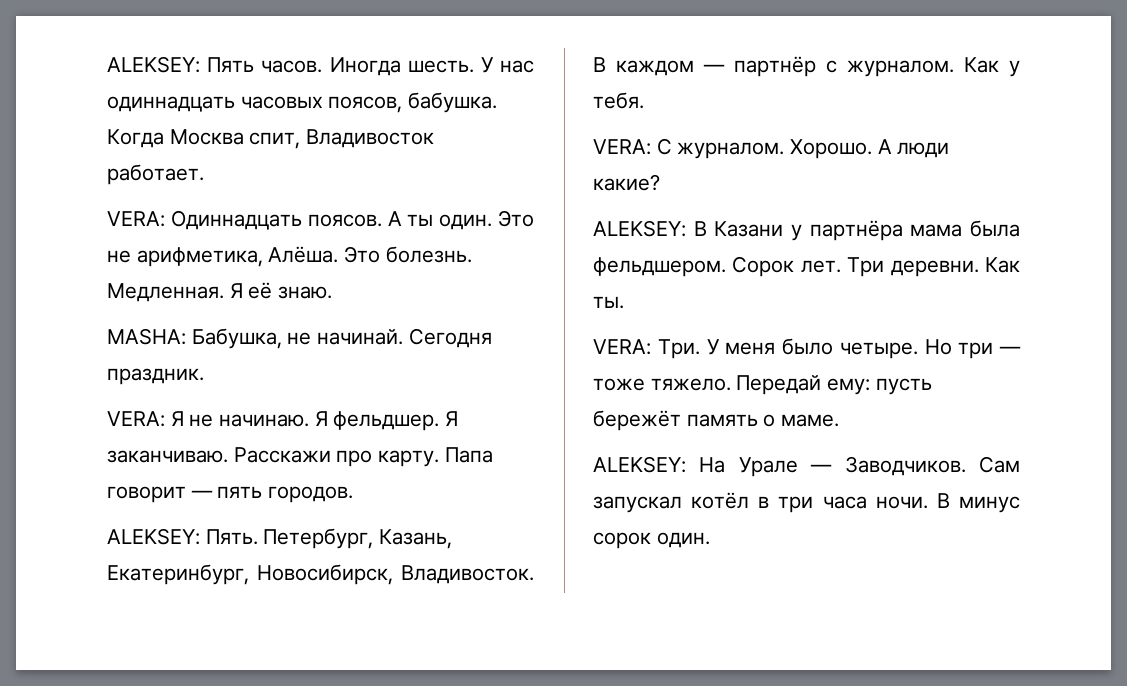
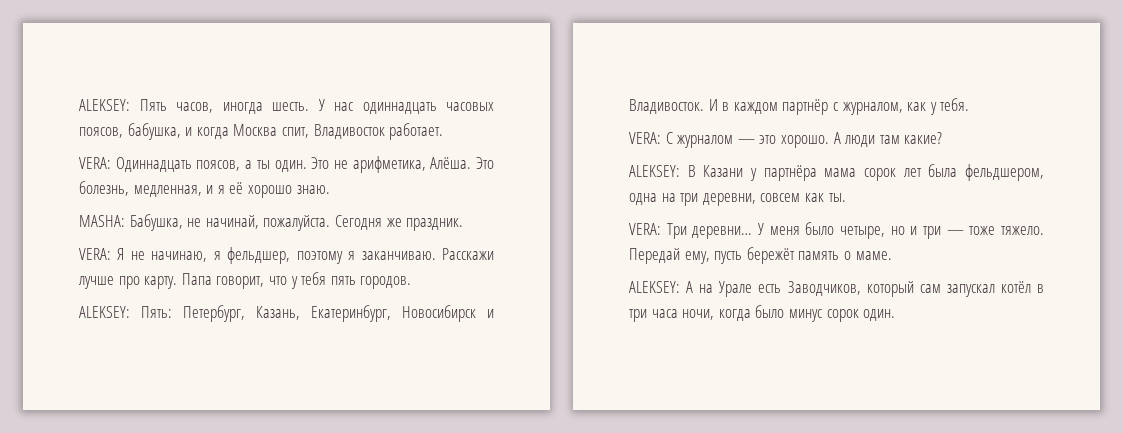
- ALEKSEY: Пять часов. Иногда шесть.
+ ALEKSEY: Пять часов, иногда шесть.
- У нас одиннадцать часовых поясов, бабушка. Когда Москва спит, Владивосток работает.
+ У нас одиннадцать часовых поясов, бабушка, и когда Москва спит, Владивосток работает.
- VERA: Одиннадцать поясов. А ты один.
+ VERA: Одиннадцать поясов, а ты один.
- Это болезнь. Медленная. Я её знаю.
+ Это болезнь, медленная, и я её хорошо знаю.
- MASHA: Бабушка, не начинай. Сегодня праздник.
+ MASHA: Бабушка, не начинай, пожалуйста. Сегодня же праздник.
- VERA: Я не начинаю. Я фельдшер. Я заканчиваю.
+ VERA: Я не начинаю, я фельдшер, поэтому я заканчиваю.
- Расскажи про карту.
+ Расскажи лучше про карту.
- Папа говорит — пять городов.
+ Папа говорит, что у тебя пять городов.
- ALEKSEY: Пять. Петербург, Казань, Екатеринбург, Новосибирск, Владивосток. В каждом — партнёр с журналом. Как у тебя.
+ ALEKSEY: Пять: Петербург, Казань, Екатеринбург, Новосибирск и Владивосток. И в каждом партнёр с журналом, как у тебя.
- VERA: С журналом. Хорошо.
+ VERA: С журналом — это хорошо.
- А люди какие?
+ А люди там какие?
- ALEKSEY: В Казани у партнёра мама была фельдшером. Сорок лет. Три деревни. Как ты.
+ ALEKSEY: В Казани у партнёра мама сорок лет была фельдшером, одна на три деревни, совсем как ты.
- VERA: Три. У меня было четыре. Но три — тоже тяжело.
+ VERA: Три деревни… У меня было четыре, но и три — тоже тяжело.
- Передай ему: пусть бережёт память о маме.
+ Передай ему, пусть бережёт память о маме.
- ALEKSEY: На Урале — Заводчиков. Сам запускал котёл в три часа ночи. В минус сорок один.
+ ALEKSEY: А на Урале есть Заводчиков, который сам запускал котёл в три часа ночи, когда было минус сорок один.

